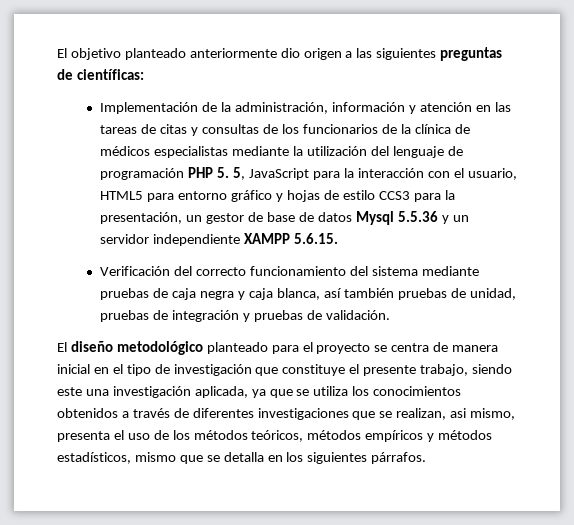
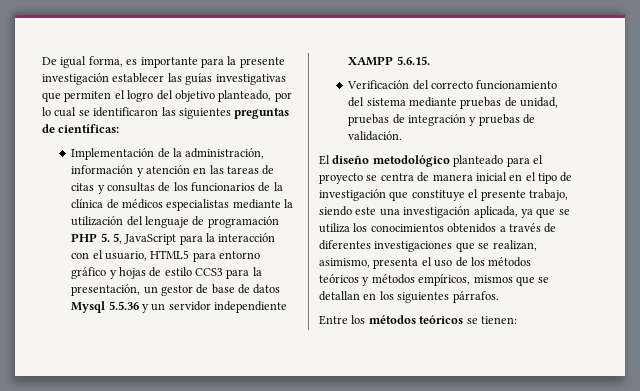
- El objetivo planteado anteriormente dio origen a las siguientes preguntas de científicas:
+ De igual forma, es importante para la presente investigación establecer las guías investigativas que permiten el logro del objetivo planteado, por lo cual se identificaron las siguientes preguntas de científicas:
- Verificación del correcto funcionamiento del sistema mediante pruebas de caja negra y caja blanca, así también pruebas de unidad, pruebas de integración y pruebas de validación.
+ Verificación del correcto funcionamiento del sistema mediante pruebas de unidad, pruebas de integración y pruebas de validación.
- El diseño metodológico planteado para el proyecto se centra de manera inicial en el tipo de investigación que constituye el presente trabajo, siendo este una investigación aplicada, ya que se utiliza los conocimientos obtenidos a través de diferentes investigaciones que se realizan, asi mismo, presenta el uso de los métodos teóricos, métodos empíricos y métodos estadísticos, mismo que se detalla en los siguientes párrafos.
+ El diseño metodológico planteado para el proyecto se centra de manera inicial en el tipo de investigación que constituye el presente trabajo, siendo este una investigación aplicada, ya que se utiliza los conocimientos obtenidos a través de diferentes investigaciones que se realizan, asimismo, presenta el uso de los métodos teóricos y métodos empíricos, mismos que se detallan en los siguientes párrafos.
+ Entre los métodos teóricos se tienen:

